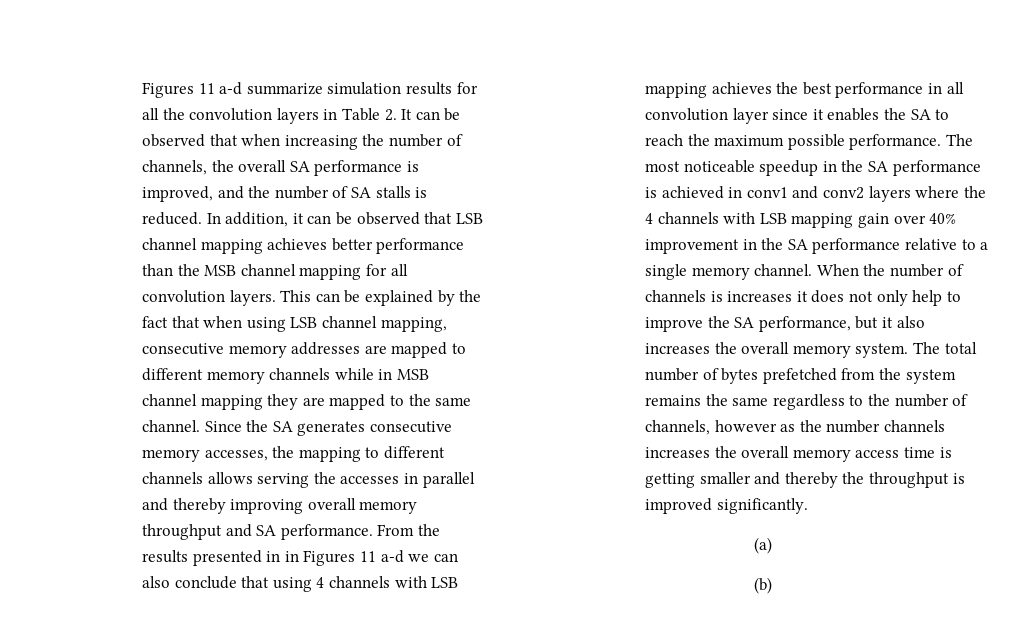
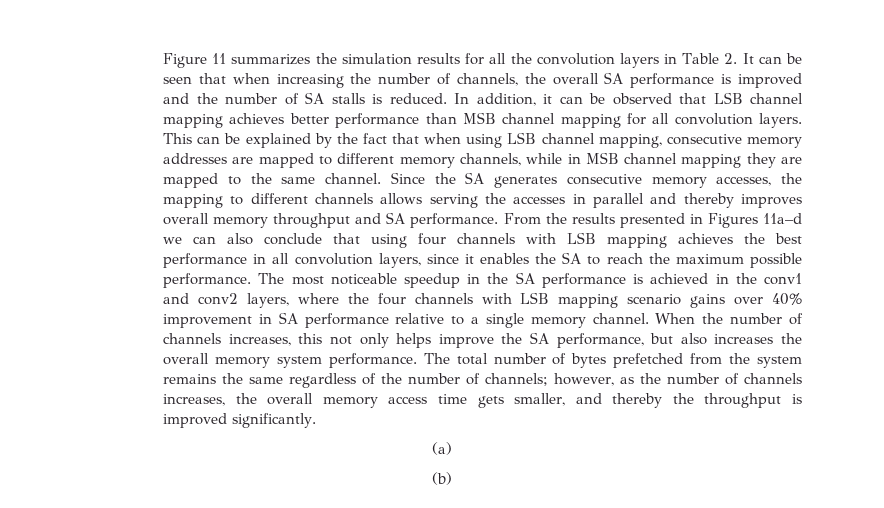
- Figures 11 a-d summarize simulation results for all the convolution layers in Table 2. It can be observed that when increasing the number of channels, the overall SA performance is improved, and the number of SA stalls is reduced.
+ Figure 11 summarizes the simulation results for all the convolution layers in Table 2. It can be seen that when increasing the number of channels, the overall SA performance is improved and the number of SA stalls is reduced.
- In addition, it can be observed that LSB channel mapping achieves better performance than the MSB channel mapping for all convolution layers.
+ In addition, it can be observed that LSB channel mapping achieves better performance than MSB channel mapping for all convolution layers.
- This can be explained by the fact that when using LSB channel mapping, consecutive memory addresses are mapped to different memory channels while in MSB channel mapping they are mapped to the same channel.
+ This can be explained by the fact that when using LSB channel mapping, consecutive memory addresses are mapped to different memory channels, while in MSB channel mapping they are mapped to the same channel.
- Since the SA generates consecutive memory accesses, the mapping to different channels allows serving the accesses in parallel and thereby improving overall memory throughput and SA performance.
+ Since the SA generates consecutive memory accesses, the mapping to different channels allows serving the accesses in parallel and thereby improves overall memory throughput and SA performance.
- From the results presented in in Figures 11 a-d we can also conclude that using 4 channels with LSB mapping achieves the best performance in all convolution layer since it enables the SA to reach the maximum possible performance.
+ From the results presented in Figures 11a–d we can also conclude that using four channels with LSB mapping achieves the best performance in all convolution layers, since it enables the SA to reach the maximum possible performance.
- The most noticeable speedup in the SA performance is achieved in conv1 and conv2 layers where the 4 channels with LSB mapping gain over 40% improvement in the SA performance relative to a single memory channel.
+ The most noticeable speedup in the SA performance is achieved in the conv1 and conv2 layers, where the four channels with LSB mapping scenario gains over 40% improvement in SA performance relative to a single memory channel.
- When the number of channels is increases it does not only help to improve the SA performance, but it also increases the overall memory system.
+ When the number of channels increases, this not only helps improve the SA performance, but also increases the overall memory system performance.
- The total number of bytes prefetched from the system remains the same regardless to the number of channels, however as the number channels increases the overall memory access time is getting smaller and thereby the throughput is improved significantly.
+ The total number of bytes prefetched from the system remains the same regardless of the number of channels; however, as the number of channels increases, the overall memory access time gets smaller, and thereby the throughput is improved significantly.

